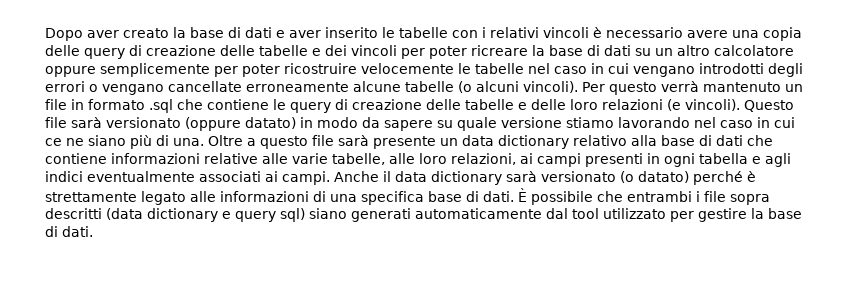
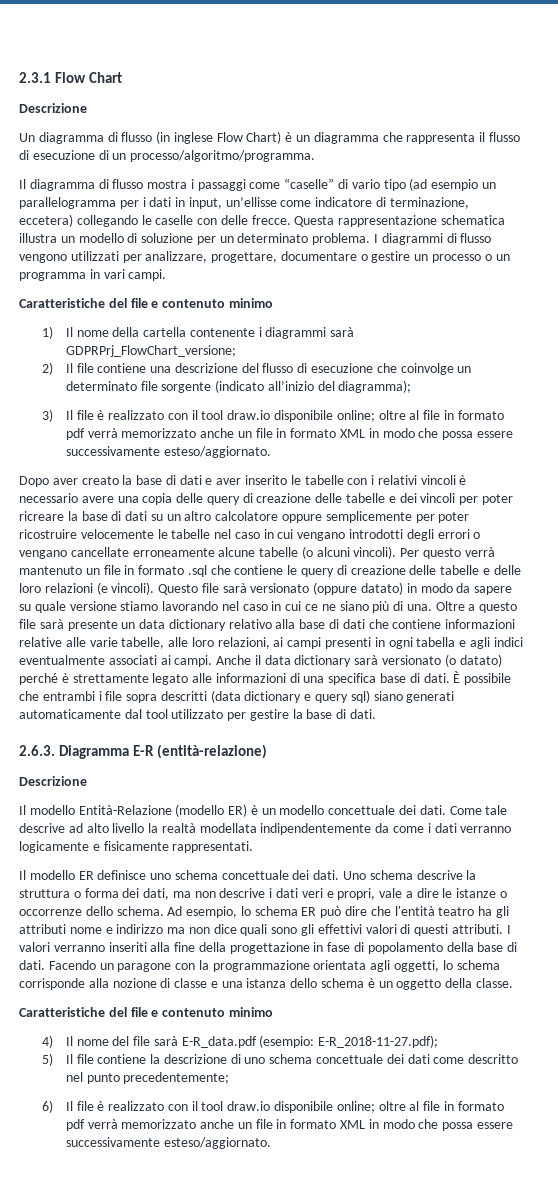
+ 2.3.1 Flow Chart
+ Descrizione
+ Un diagramma di flusso (in inglese Flow Chart) è un diagramma che rappresenta il flusso di esecuzione di un processo/algoritmo/programma.
+ Il diagramma di flusso mostra i passaggi come “caselle” di vario tipo (ad esempio un parallelogramma per i dati in input, un’ellisse come indicatore di terminazione, eccetera) collegando le caselle con delle frecce. Questa rappresentazione schematica illustra un modello di soluzione per un determinato problema. I diagrammi di flusso vengono utilizzati per analizzare, progettare, documentare o gestire un processo o un programma in vari campi.
+ Caratteristiche del file e contenuto minimo
+ 1) Il nome della cartella contenente i diagrammi sarà GDPRPrj_FlowChart_versione;
+ 2) Il file contiene una descrizione del flusso di esecuzione che coinvolge un determinato file sorgente (indicato all’inizio del diagramma);
+ 3) Il file è realizzato con il tool draw.io disponibile online; oltre al file in formato pdf verrà memorizzato anche un file in formato XML in modo che possa essere successivamente esteso/aggiornato.
+ 2.6.3. Diagramma E-R (entità-relazione)
+ Descrizione
+ Il modello Entità-Relazione (modello ER) è un modello concettuale dei dati. Come tale descrive ad alto livello la realtà modellata indipendentemente da come i dati verranno logicamente e fisicamente rappresentati.
+ Il modello ER definisce uno schema concettuale dei dati. Uno schema descrive la struttura o forma dei dati, ma non descrive i dati veri e propri, vale a dire le istanze o occorrenze dello schema. Ad esempio, lo schema ER può dire che l'entità teatro ha gli attributi nome e indirizzo ma non dice quali sono gli effettivi valori di questi attributi. I valori verranno inseriti alla fine della progettazione in fase di popolamento della base di dati. Facendo un paragone con la programmazione orientata agli oggetti, lo schema corrisponde alla nozione di classe e una istanza dello schema è un oggetto della classe.
+ Caratteristiche del file e contenuto minimo
+ 4) Il nome del file sarà E-R_data.pdf (esempio: E-R_2018-11-27.pdf);
+ 5) Il file contiene la descrizione di uno schema concettuale dei dati come descritto nel punto precedentemente;
+ 6) Il file è realizzato con il tool draw.io disponibile online; oltre al file in formato pdf verrà memorizzato anche un file in formato XML in modo che possa essere successivamente esteso/aggiornato.

